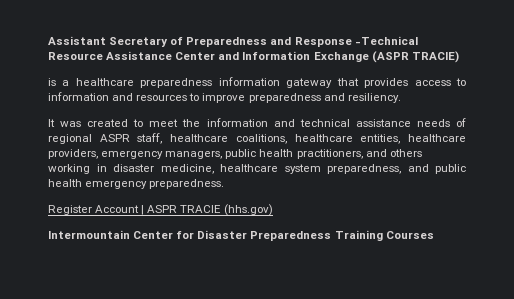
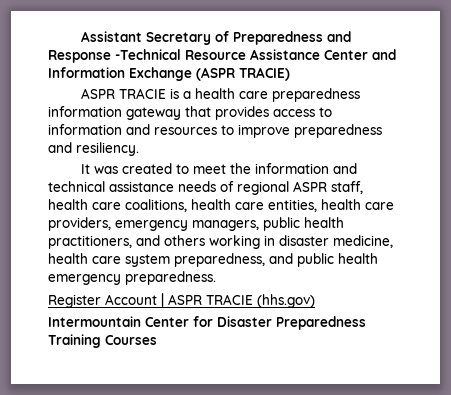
- is a healthcare preparedness information gateway that provides access to information and resources to improve preparedness and resiliency.
+ ASPR TRACIE is a health care preparedness information gateway that provides access to information and resources to improve preparedness and resiliency.
- It was created to meet the information and technical assistance needs of regional ASPR staff, healthcare coalitions, healthcare entities, healthcare providers, emergency managers, public health practitioners, and others working in disaster medicine, healthcare system preparedness, and public health emergency preparedness.
+ It was created to meet the information and technical assistance needs of regional ASPR staff, health care coalitions, health care entities, health care providers, emergency managers, public health practitioners, and others working in disaster medicine, health care system preparedness, and public health emergency preparedness.

